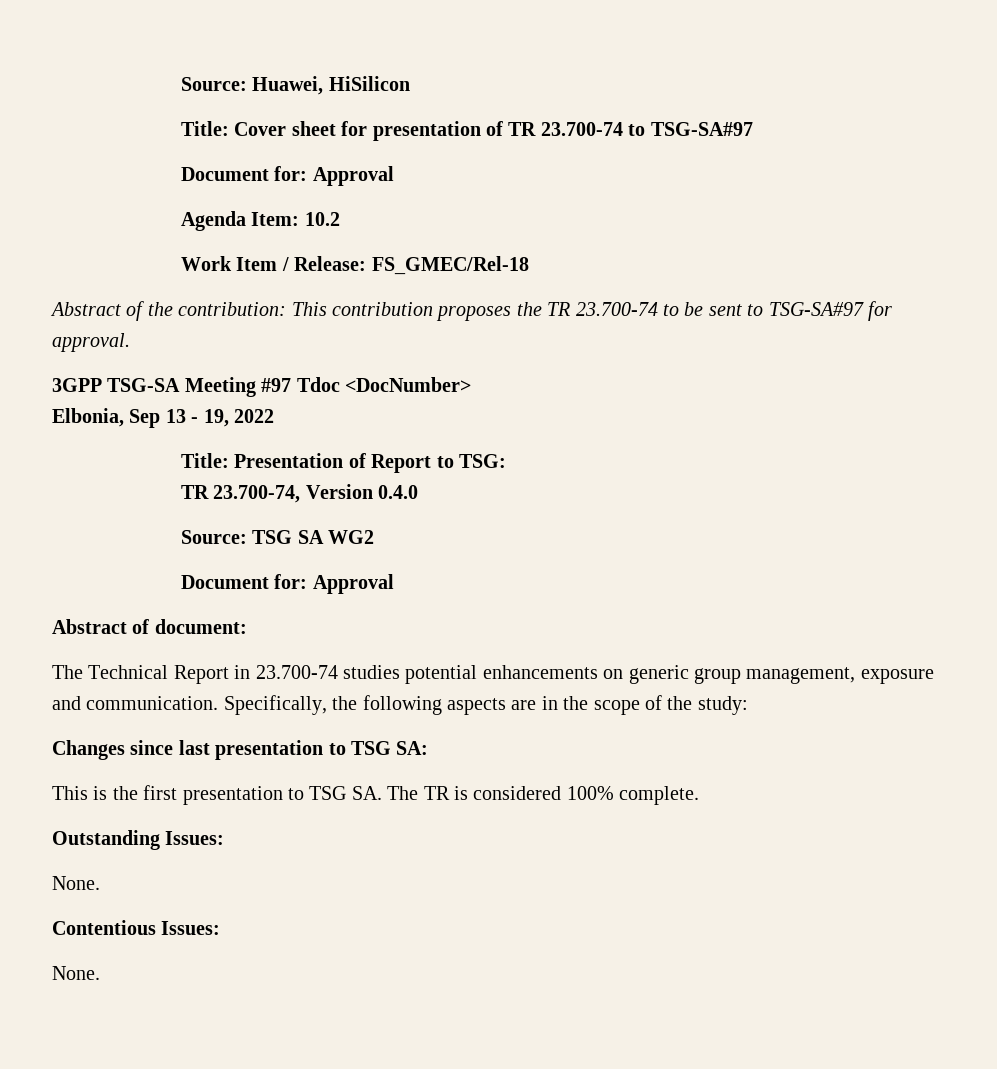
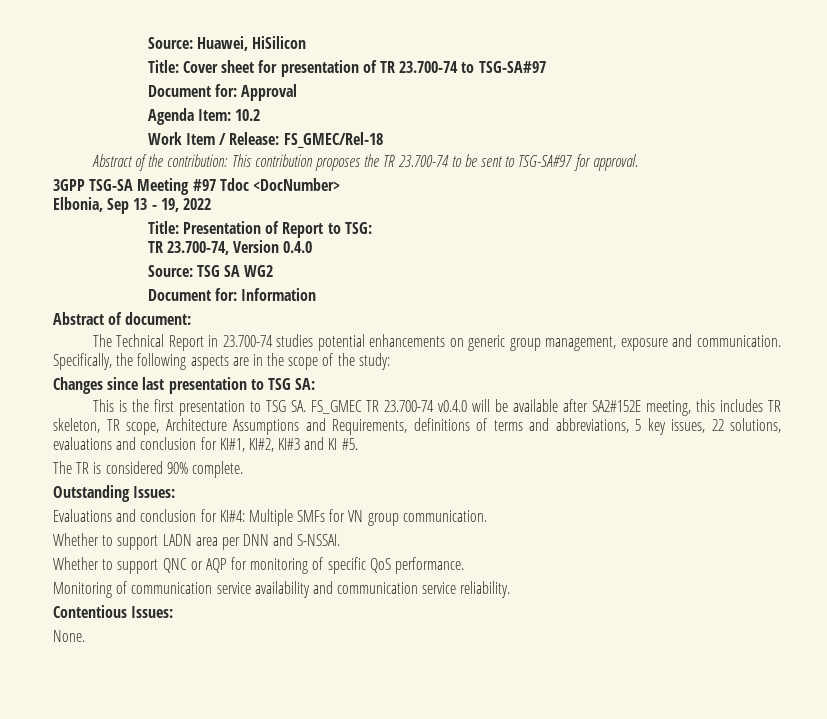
  Source: TSG SA WG2
- Document for: Approval
+ Document for: Information
- This is the first presentation to TSG SA. The TR is considered 100% complete.
+ This is the first presentation to TSG SA. FS_GMEC TR 23.700-74 v0.4.0 will be available after SA2#152E meeting, this includes TR skeleton, TR scope, Architecture Assumptions and Requirements, definitions of terms and abbreviations, 5 key issues, 22 solutions, evaluations and conclusion for KI#1, KI#2, KI#3 and KI #5.
+ The TR is considered 90% complete.
  Outstanding Issues:
- None.
+ Evaluations and conclusion for KI#4: Multiple SMFs for VN group communication.
+ Whether to support LADN area per DNN and S-NSSAI.
+ Whether to support QNC or AQP for monitoring of specific QoS performance.
+ Monitoring of communication service availability and communication service reliability.

